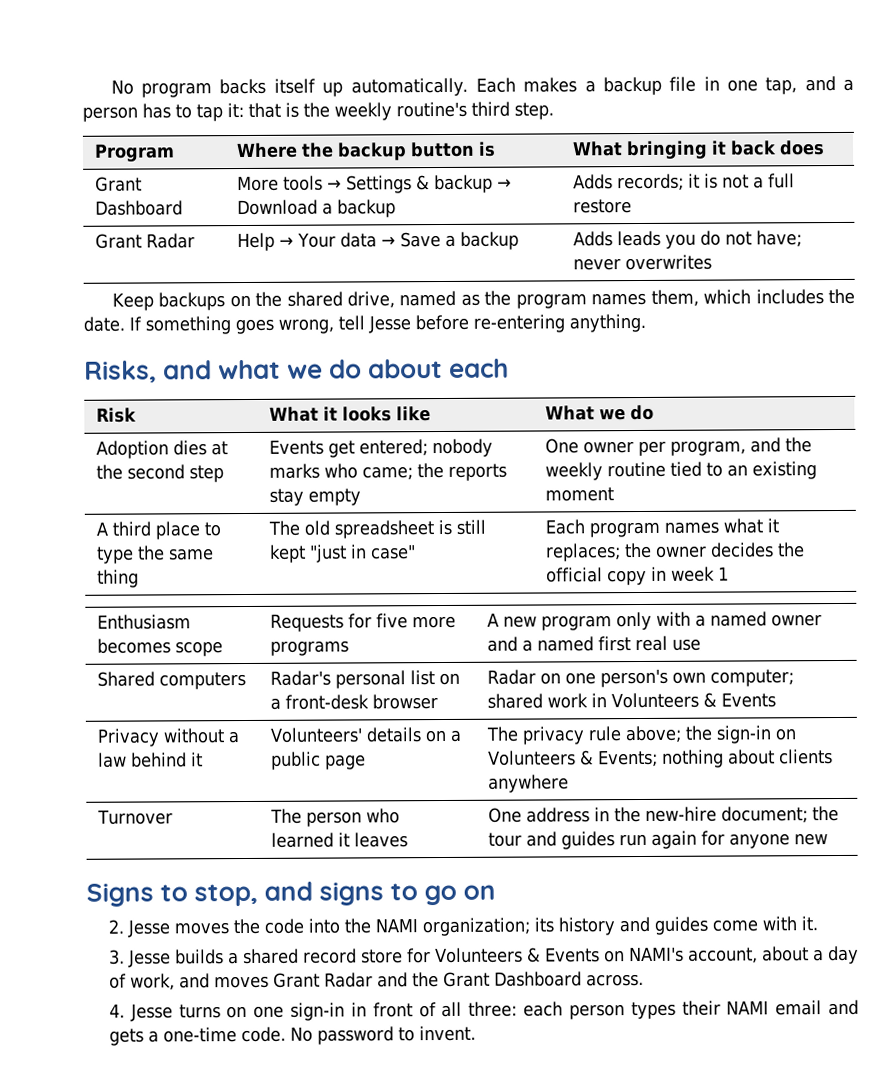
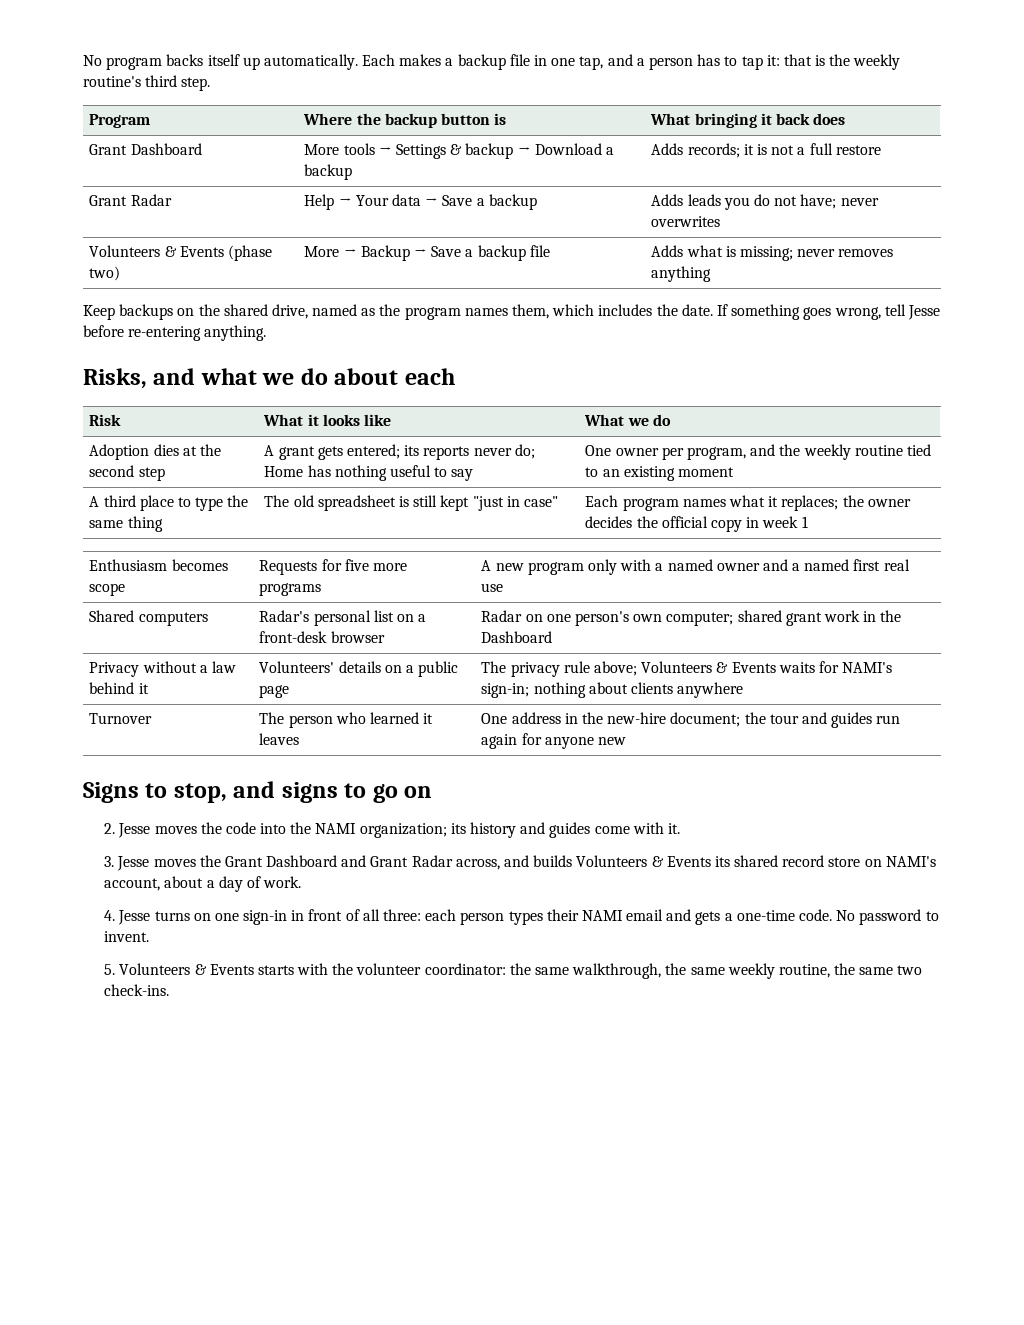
+ Volunteers & Events (phase two) | More → Backup → Save a backup file | Adds what is missing; never removes anything
- Adoption dies at the second step | Events get entered; nobody marks who came; the reports stay empty | One owner per program, and the weekly routine tied to an existing moment
+ Adoption dies at the second step | A grant gets entered; its reports never do; Home has nothing useful to say | One owner per program, and the weekly routine tied to an existing moment
- Shared computers | Radar's personal list on a front-desk browser | Radar on one person's own computer; shared work in Volunteers & Events
+ Shared computers | Radar's personal list on a front-desk browser | Radar on one person's own computer; shared grant work in the Dashboard
- Privacy without a law behind it | Volunteers' details on a public page | The privacy rule above; the sign-in on Volunteers & Events; nothing about clients anywhere
+ Privacy without a law behind it | Volunteers' details on a public page | The privacy rule above; Volunteers & Events waits for NAMI's sign-in; nothing about clients anywhere
- 3. Jesse builds a shared record store for Volunteers & Events on NAMI's account, about a day of work, and moves Grant Radar and the Grant Dashboard across.
+ 3. Jesse moves the Grant Dashboard and Grant Radar across, and builds Volunteers & Events its shared record store on NAMI's account, about a day of work.
+ 5. Volunteers & Events starts with the volunteer coordinator: the same walkthrough, the same weekly routine, the same two check-ins.

